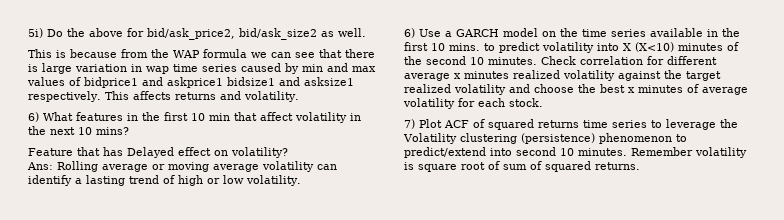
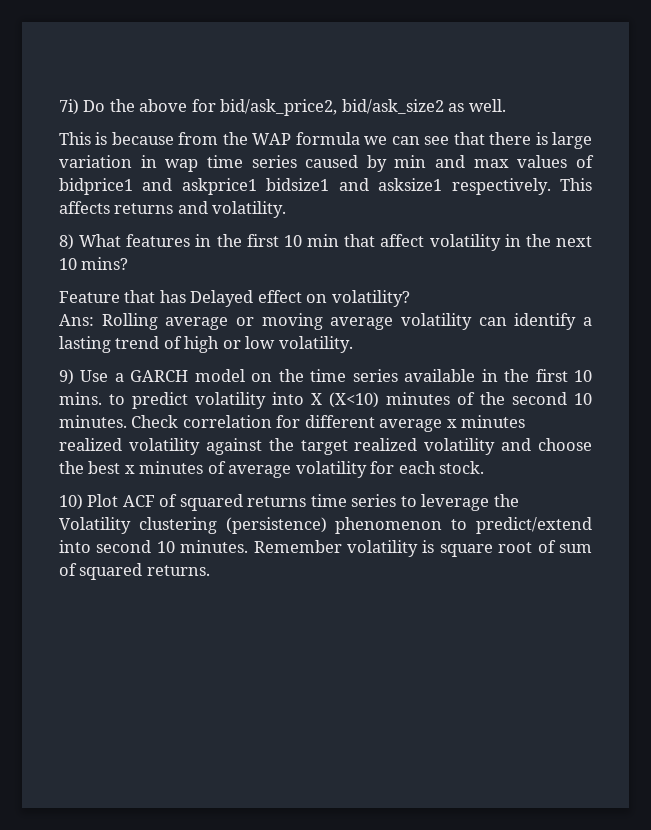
- 5i) Do the above for bid/ask_price2, bid/ask_size2 as well.
+ 7i) Do the above for bid/ask_price2, bid/ask_size2 as well.
- 6) What features in the first 10 min that affect volatility in the next 10 mins?
+ 8) What features in the first 10 min that affect volatility in the next 10 mins?
- 6) Use a GARCH model on the time series available in the first 10 mins. to predict volatility into X (X<10) minutes of the second 10 minutes.
+ 9) Use a GARCH model on the time series available in the first 10 mins. to predict volatility into X (X<10) minutes of the second 10 minutes.
- 7) Plot ACF of squared returns time series to leverage the Volatility clustering (persistence) phenomenon to predict/extend into second 10 minutes.
+ 10) Plot ACF of squared returns time series to leverage the Volatility clustering (persistence) phenomenon to predict/extend into second 10 minutes.

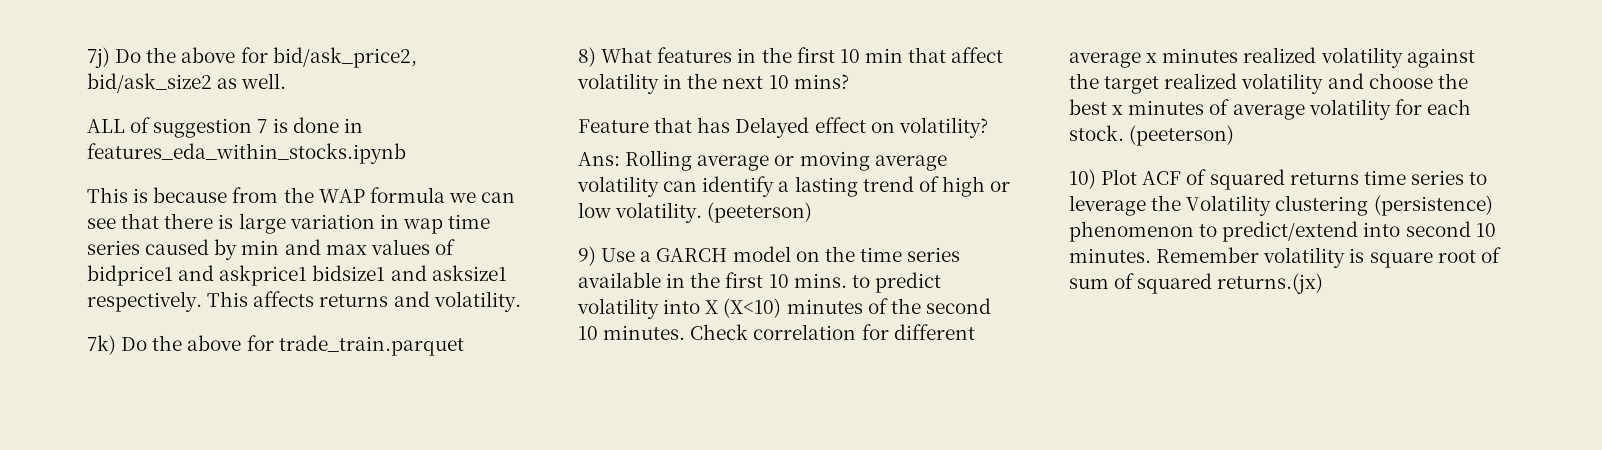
- 7i) Do the above for bid/ask_price2, bid/ask_size2 as well.
+ 7j) Do the above for bid/ask_price2, bid/ask_size2 as well.
+ ALL of suggestion 7 is done in features_eda_within_stocks.ipynb
+ 7k) Do the above for trade_train.parquet
- Ans: Rolling average or moving average volatility can identify a lasting trend of high or low volatility.
+ Ans: Rolling average or moving average volatility can identify a lasting trend of high or low volatility. (peeterson)
- Check correlation for different average x minutes realized volatility against the target realized volatility and choose the best x minutes of average volatility for each stock.
+ Check correlation for different average x minutes realized volatility against the target realized volatility and choose the best x minutes of average volatility for each stock. (peeterson)
- Remember volatility is square root of sum of squared returns.
+ Remember volatility is square root of sum of squared returns.(jx)

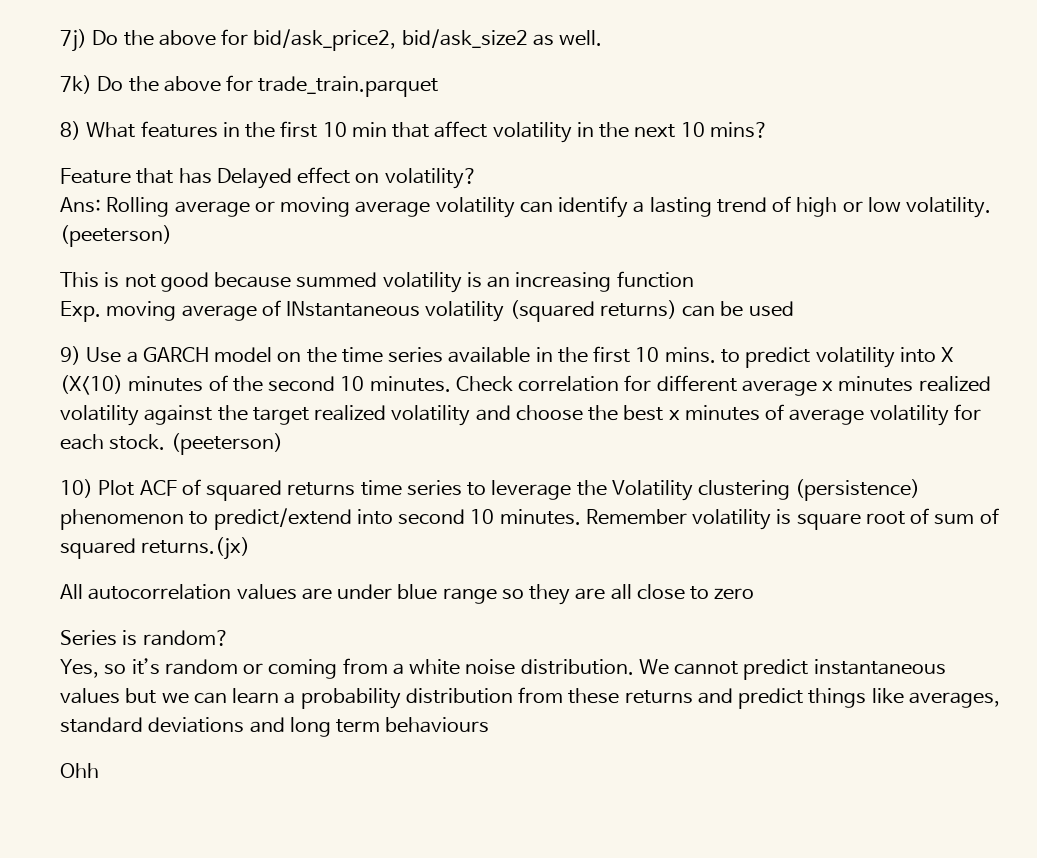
- ALL of suggestion 7 is done in features_eda_within_stocks.ipynb
- This is because from the WAP formula we can see that there is large variation in wap time series caused by min and max values of bidprice1 and askprice1 bidsize1 and asksize1 respectively. This affects returns and volatility.
+ This is not good because summed volatility is an increasing function
+ Exp. moving average of INstantaneous volatility (squared returns) can be used
+ All autocorrelation values are under blue range so they are all close to zero
+ Series is random?
+ Yes, so it’s random or coming from a white noise distribution. We cannot predict instantaneous values but we can learn a probability distribution from these returns and predict things like averages, standard deviations and long term behaviours
+ Ohh

